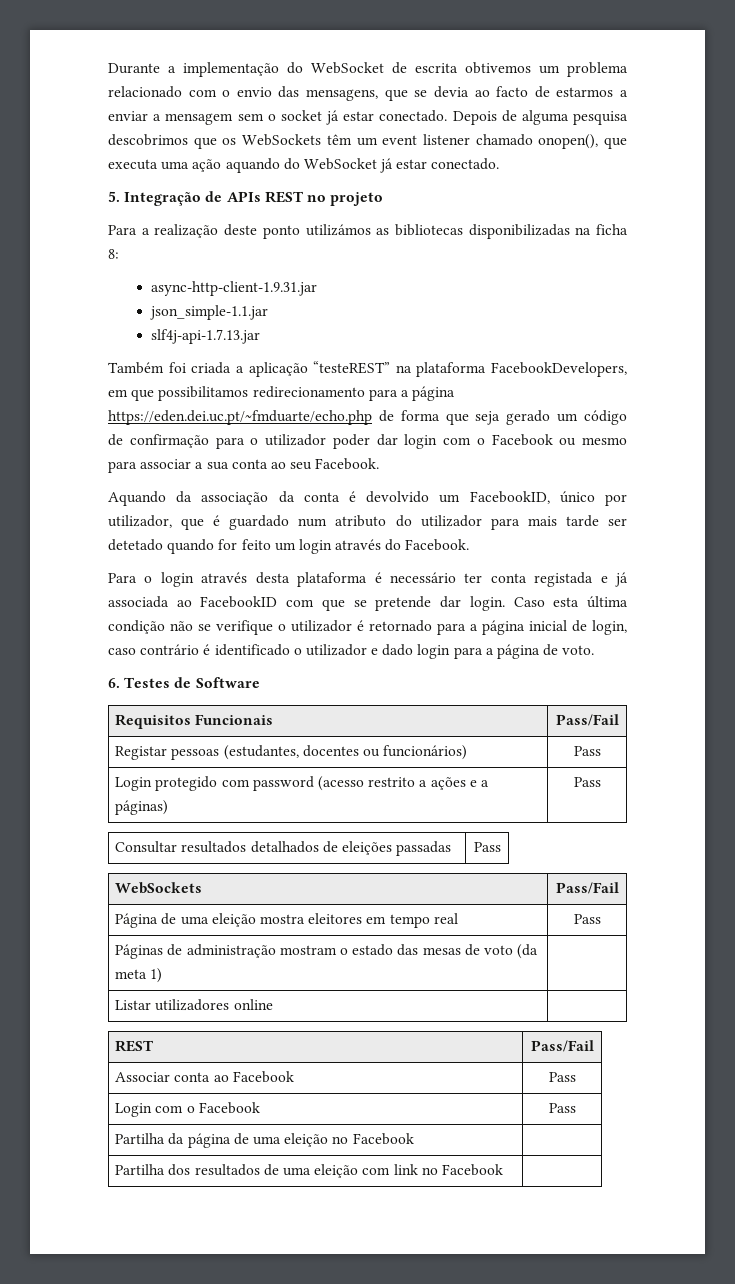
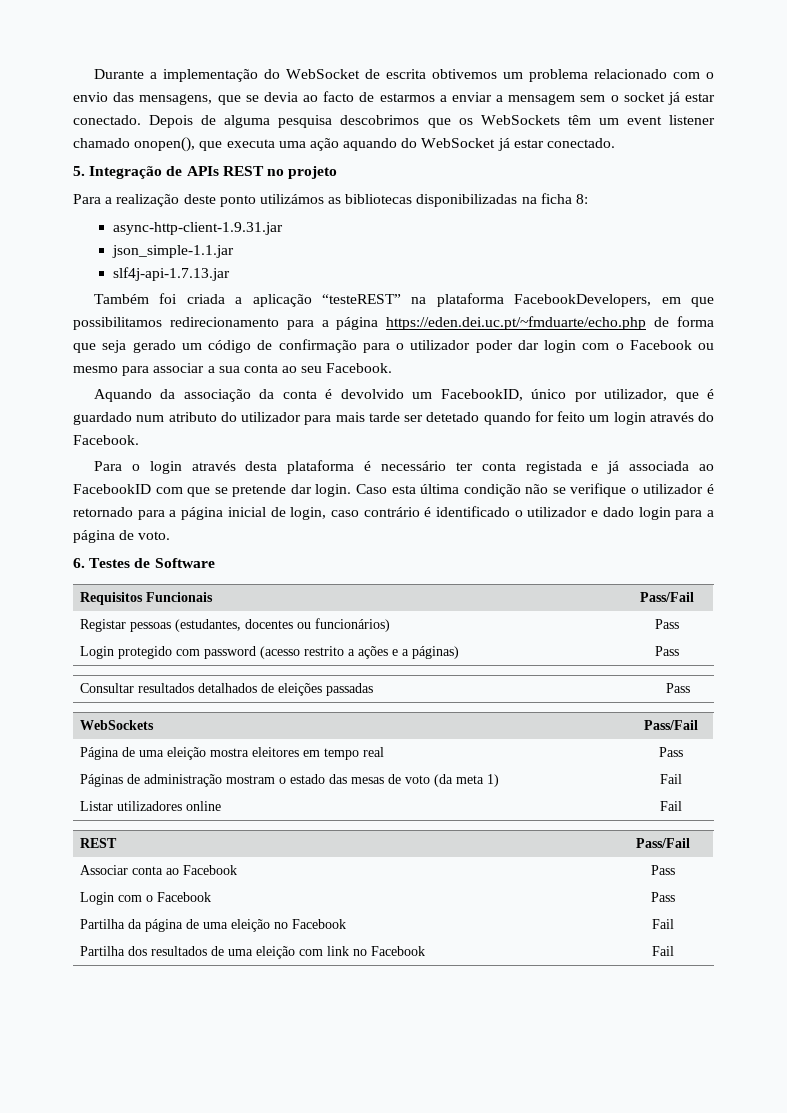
- Páginas de administração mostram o estado das mesas de voto (da meta 1) |
+ Páginas de administração mostram o estado das mesas de voto (da meta 1) | Fail
- Listar utilizadores online |
+ Listar utilizadores online | Fail
- Partilha da página de uma eleição no Facebook |
+ Partilha da página de uma eleição no Facebook | Fail
- Partilha dos resultados de uma eleição com link no Facebook |
+ Partilha dos resultados de uma eleição com link no Facebook | Fail

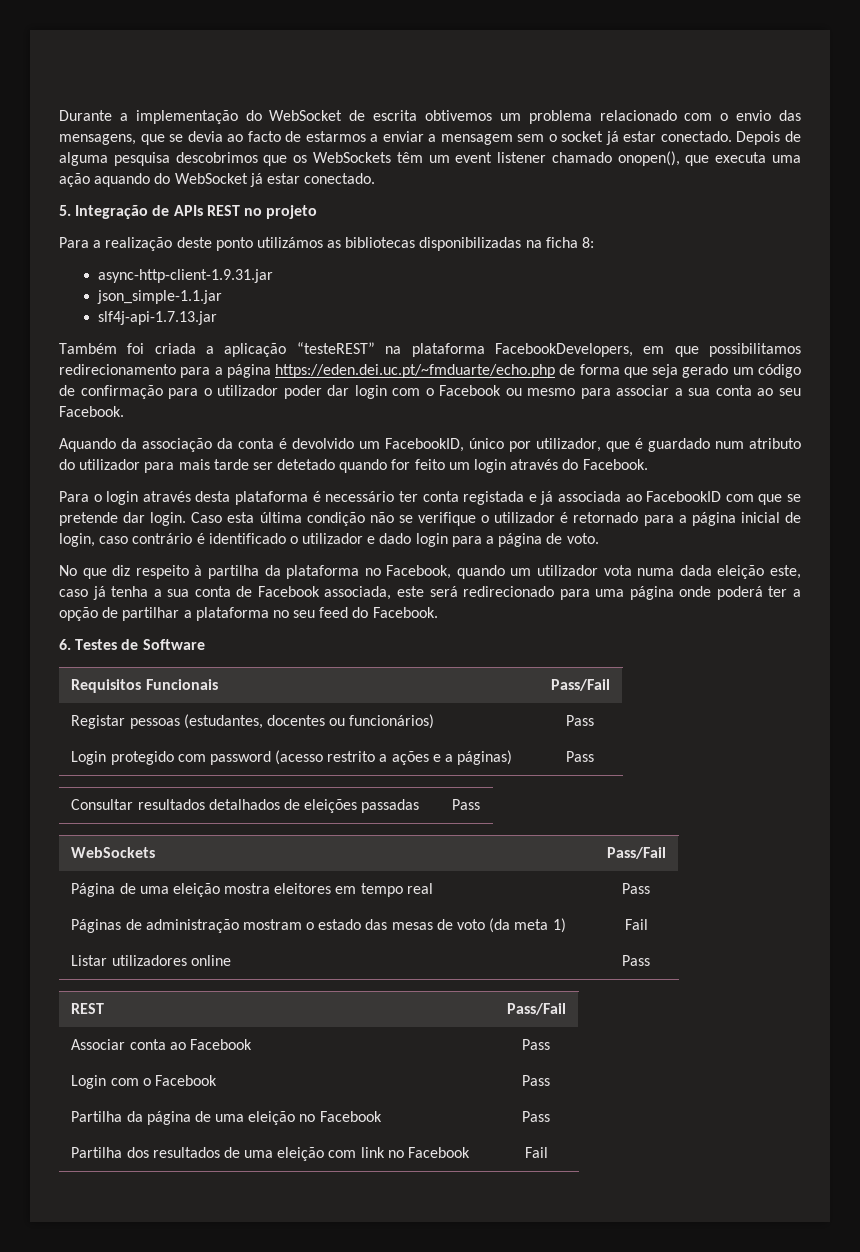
+ No que diz respeito à partilha da plataforma no Facebook, quando um utilizador vota numa dada eleição este, caso já tenha a sua conta de Facebook associada, este será redirecionado para uma página onde poderá ter a opção de partilhar a plataforma no seu feed do Facebook.
- Listar utilizadores online | Fail
+ Listar utilizadores online | Pass
- Partilha da página de uma eleição no Facebook | Fail
+ Partilha da página de uma eleição no Facebook | Pass

